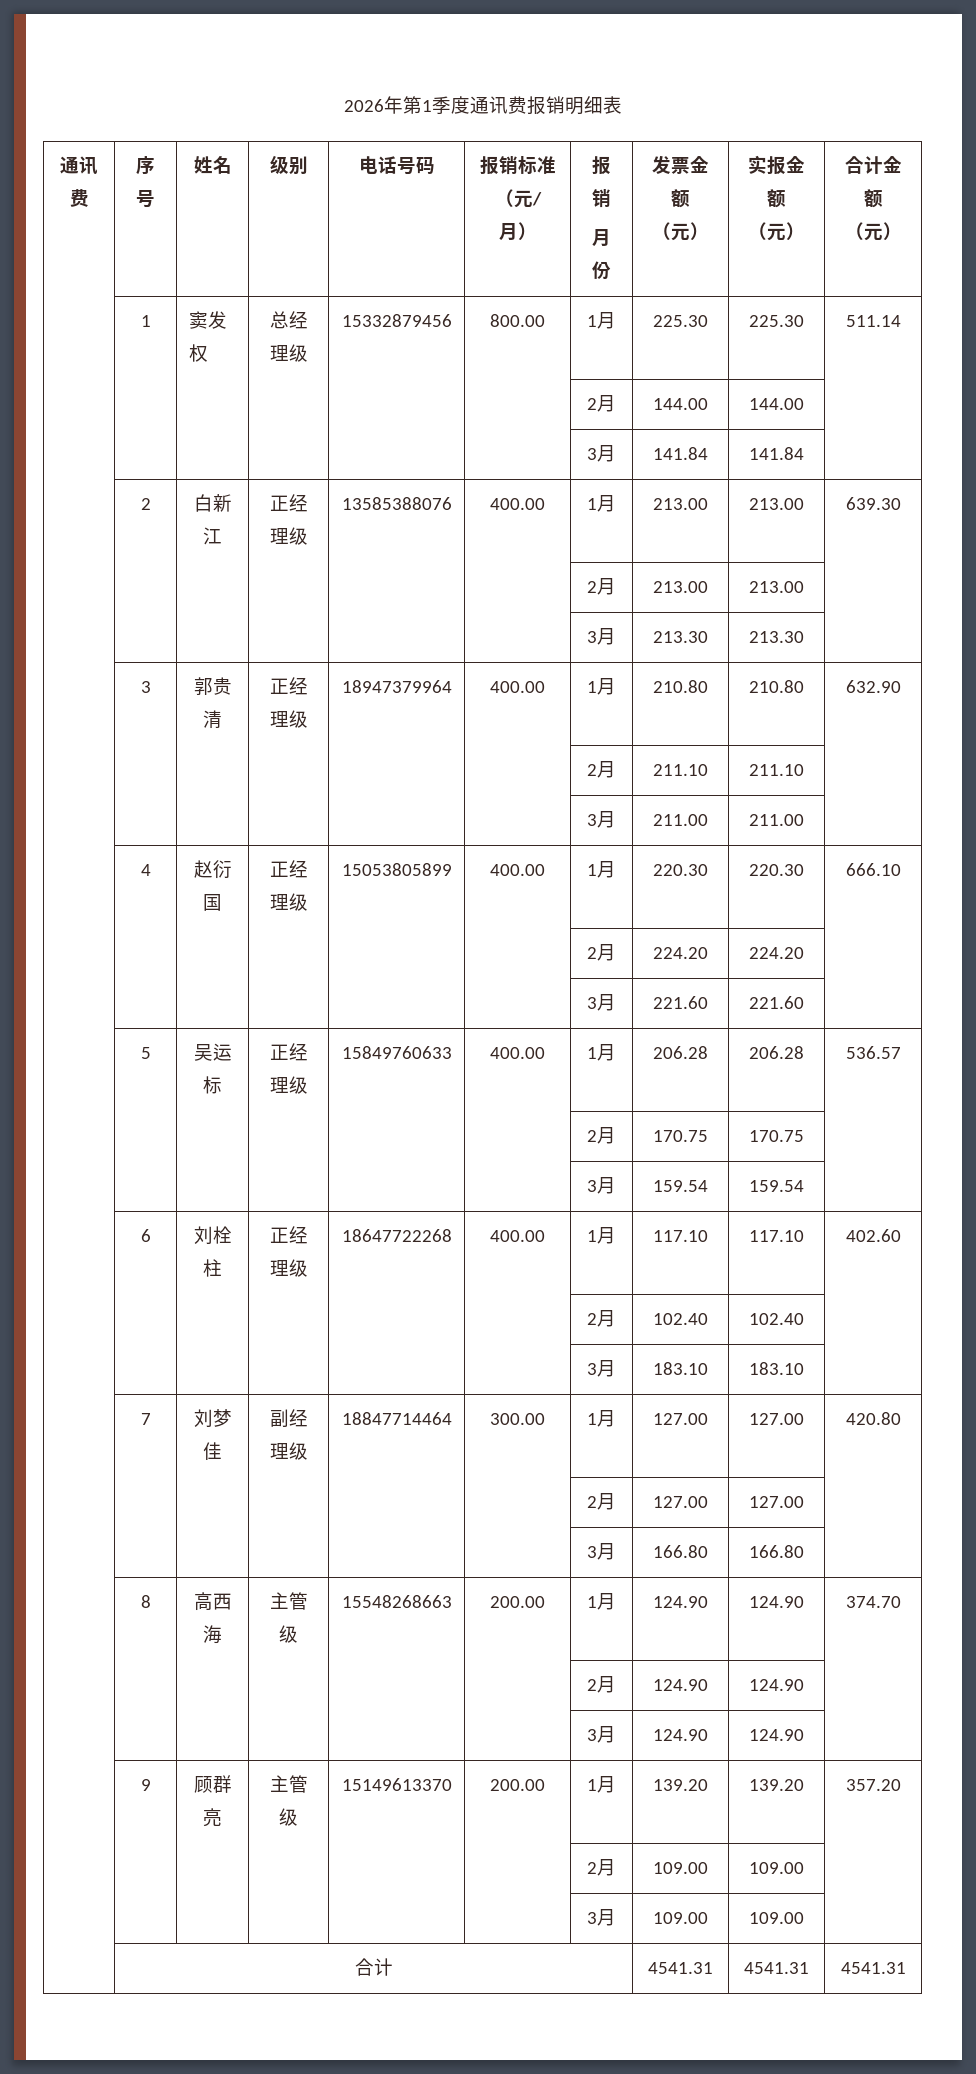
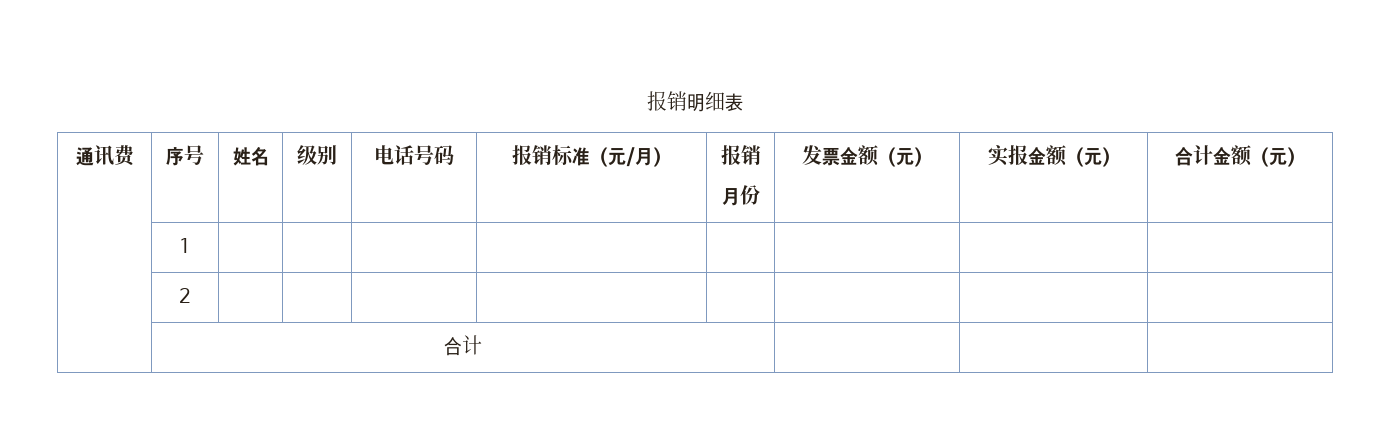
- 2026年第1季度通讯费报销明细表
+ 报销明细表
- | 1 | 窦发权 | 总经理级 | 15332879456 | 800.00 | 1月 | 225.30 | 225.30 | 511.14
- | | | | | | 2月 | 144.00 | 144.00 |
- | | | | | | 3月 | 141.84 | 141.84 |
- | 2 | 白新江 | 正经理级 | 13585388076 | 400.00 | 1月 | 213.00 | 213.00 | 639.30
- | | | | | | 2月 | 213.00 | 213.00 |
- | | | | | | 3月 | 213.30 | 213.30 |
- | 3 | 郭贵清 | 正经理级 | 18947379964 | 400.00 | 1月 | 210.80 | 210.80 | 632.90
- | | | | | | 2月 | 211.10 | 211.10 |
- | | | | | | 3月 | 211.00 | 211.00 |
- | 4 | 赵衍国 | 正经理级 | 15053805899 | 400.00 | 1月 | 220.30 | 220.30 | 666.10
- | | | | | | 2月 | 224.20 | 224.20 |
- | | | | | | 3月 | 221.60 | 221.60 |
- | 5 | 吴运标 | 正经理级 | 15849760633 | 400.00 | 1月 | 206.28 | 206.28 | 536.57
- | | | | | | 2月 | 170.75 | 170.75 |
- | | | | | | 3月 | 159.54 | 159.54 |
- | 6 | 刘栓柱 | 正经理级 | 18647722268 | 400.00 | 1月 | 117.10 | 117.10 | 402.60
- | | | | | | 2月 | 102.40 | 102.40 |
- | | | | | | 3月 | 183.10 | 183.10 |
- | 7 | 刘梦佳 | 副经理级 | 18847714464 | 300.00 | 1月 | 127.00 | 127.00 | 420.80
- | | | | | | 2月 | 127.00 | 127.00 |
- | | | | | | 3月 | 166.80 | 166.80 |
- | 8 | 高西海 | 主管级 | 15548268663 | 200.00 | 1月 | 124.90 | 124.90 | 374.70
- | | | | | | 2月 | 124.90 | 124.90 |
- | | | | | | 3月 | 124.90 | 124.90 |
- | 9 | 顾群亮 | 主管级 | 15149613370 | 200.00 | 1月 | 139.20 | 139.20 | 357.20
- | | | | | | 2月 | 109.00 | 109.00 |
- | | | | | | 3月 | 109.00 | 109.00 |
- | 合计 | 4541.31 | 4541.31 | 4541.31
+ | 1 | | | | | | | |
+ | 2 | | | | | | | |
+ | 合计 | | |

